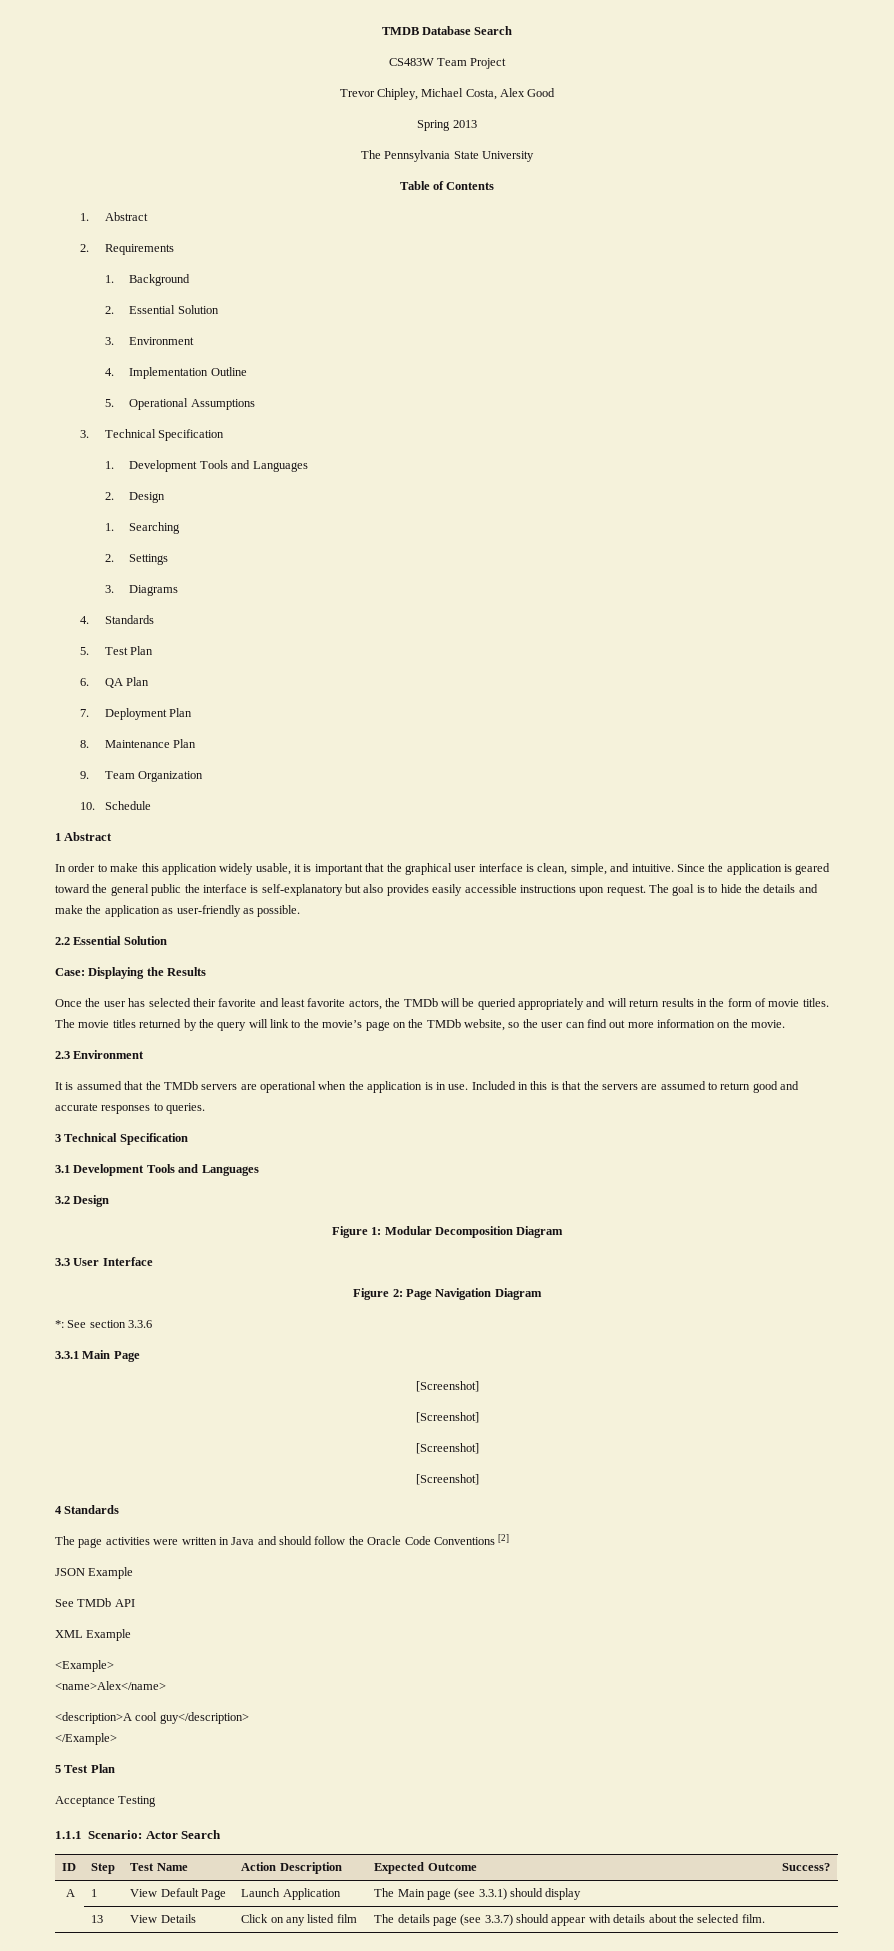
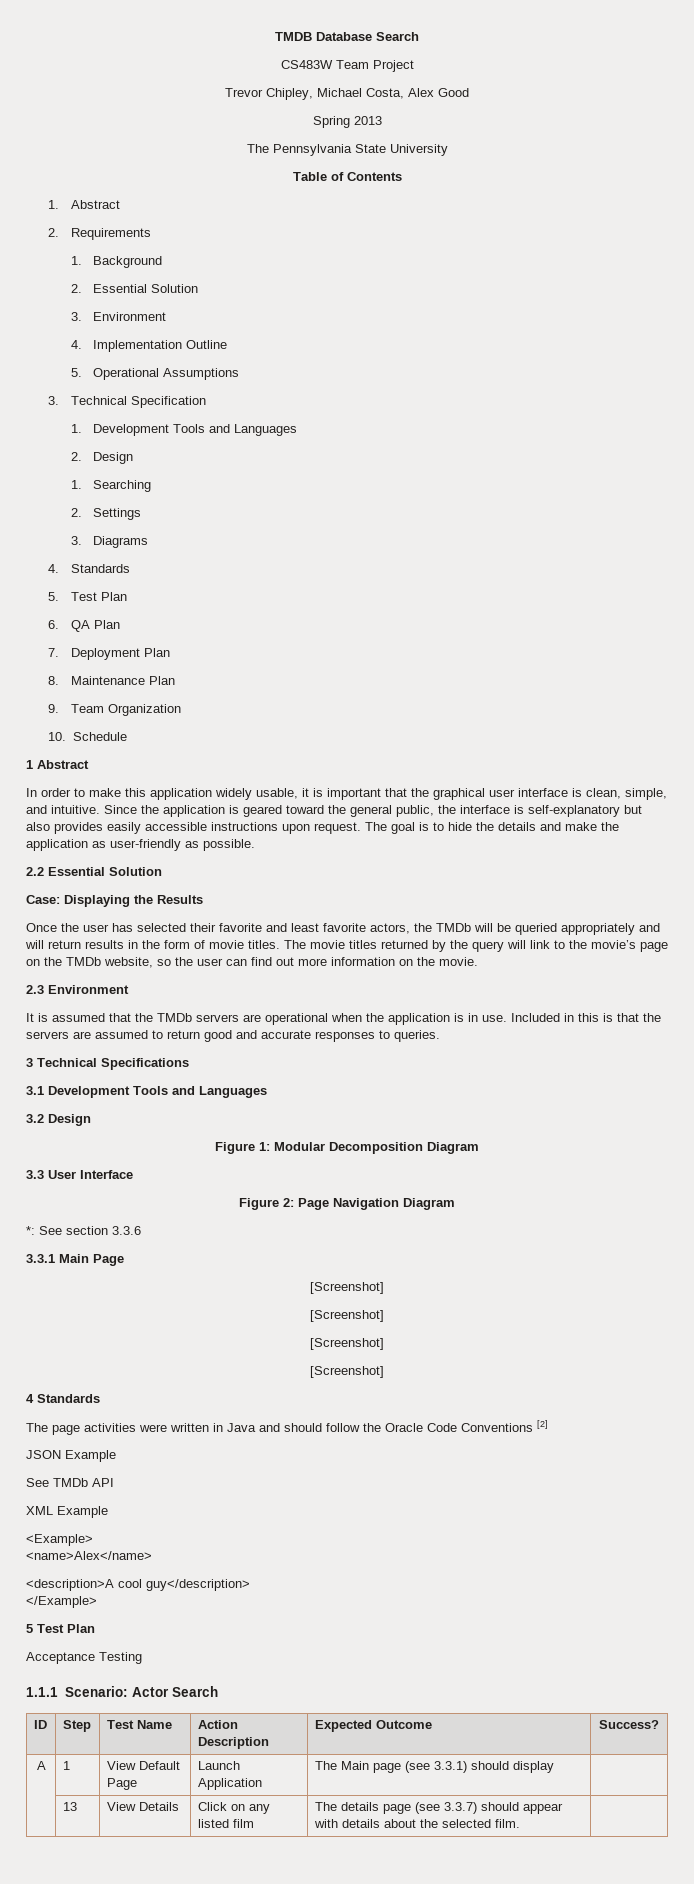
- Since the application is geared toward the general public the interface is self-explanatory but also provides easily accessible instructions upon request.
+ Since the application is geared toward the general public, the interface is self-explanatory but also provides easily accessible instructions upon request.
- 3 Technical Specification
+ 3 Technical Specifications

